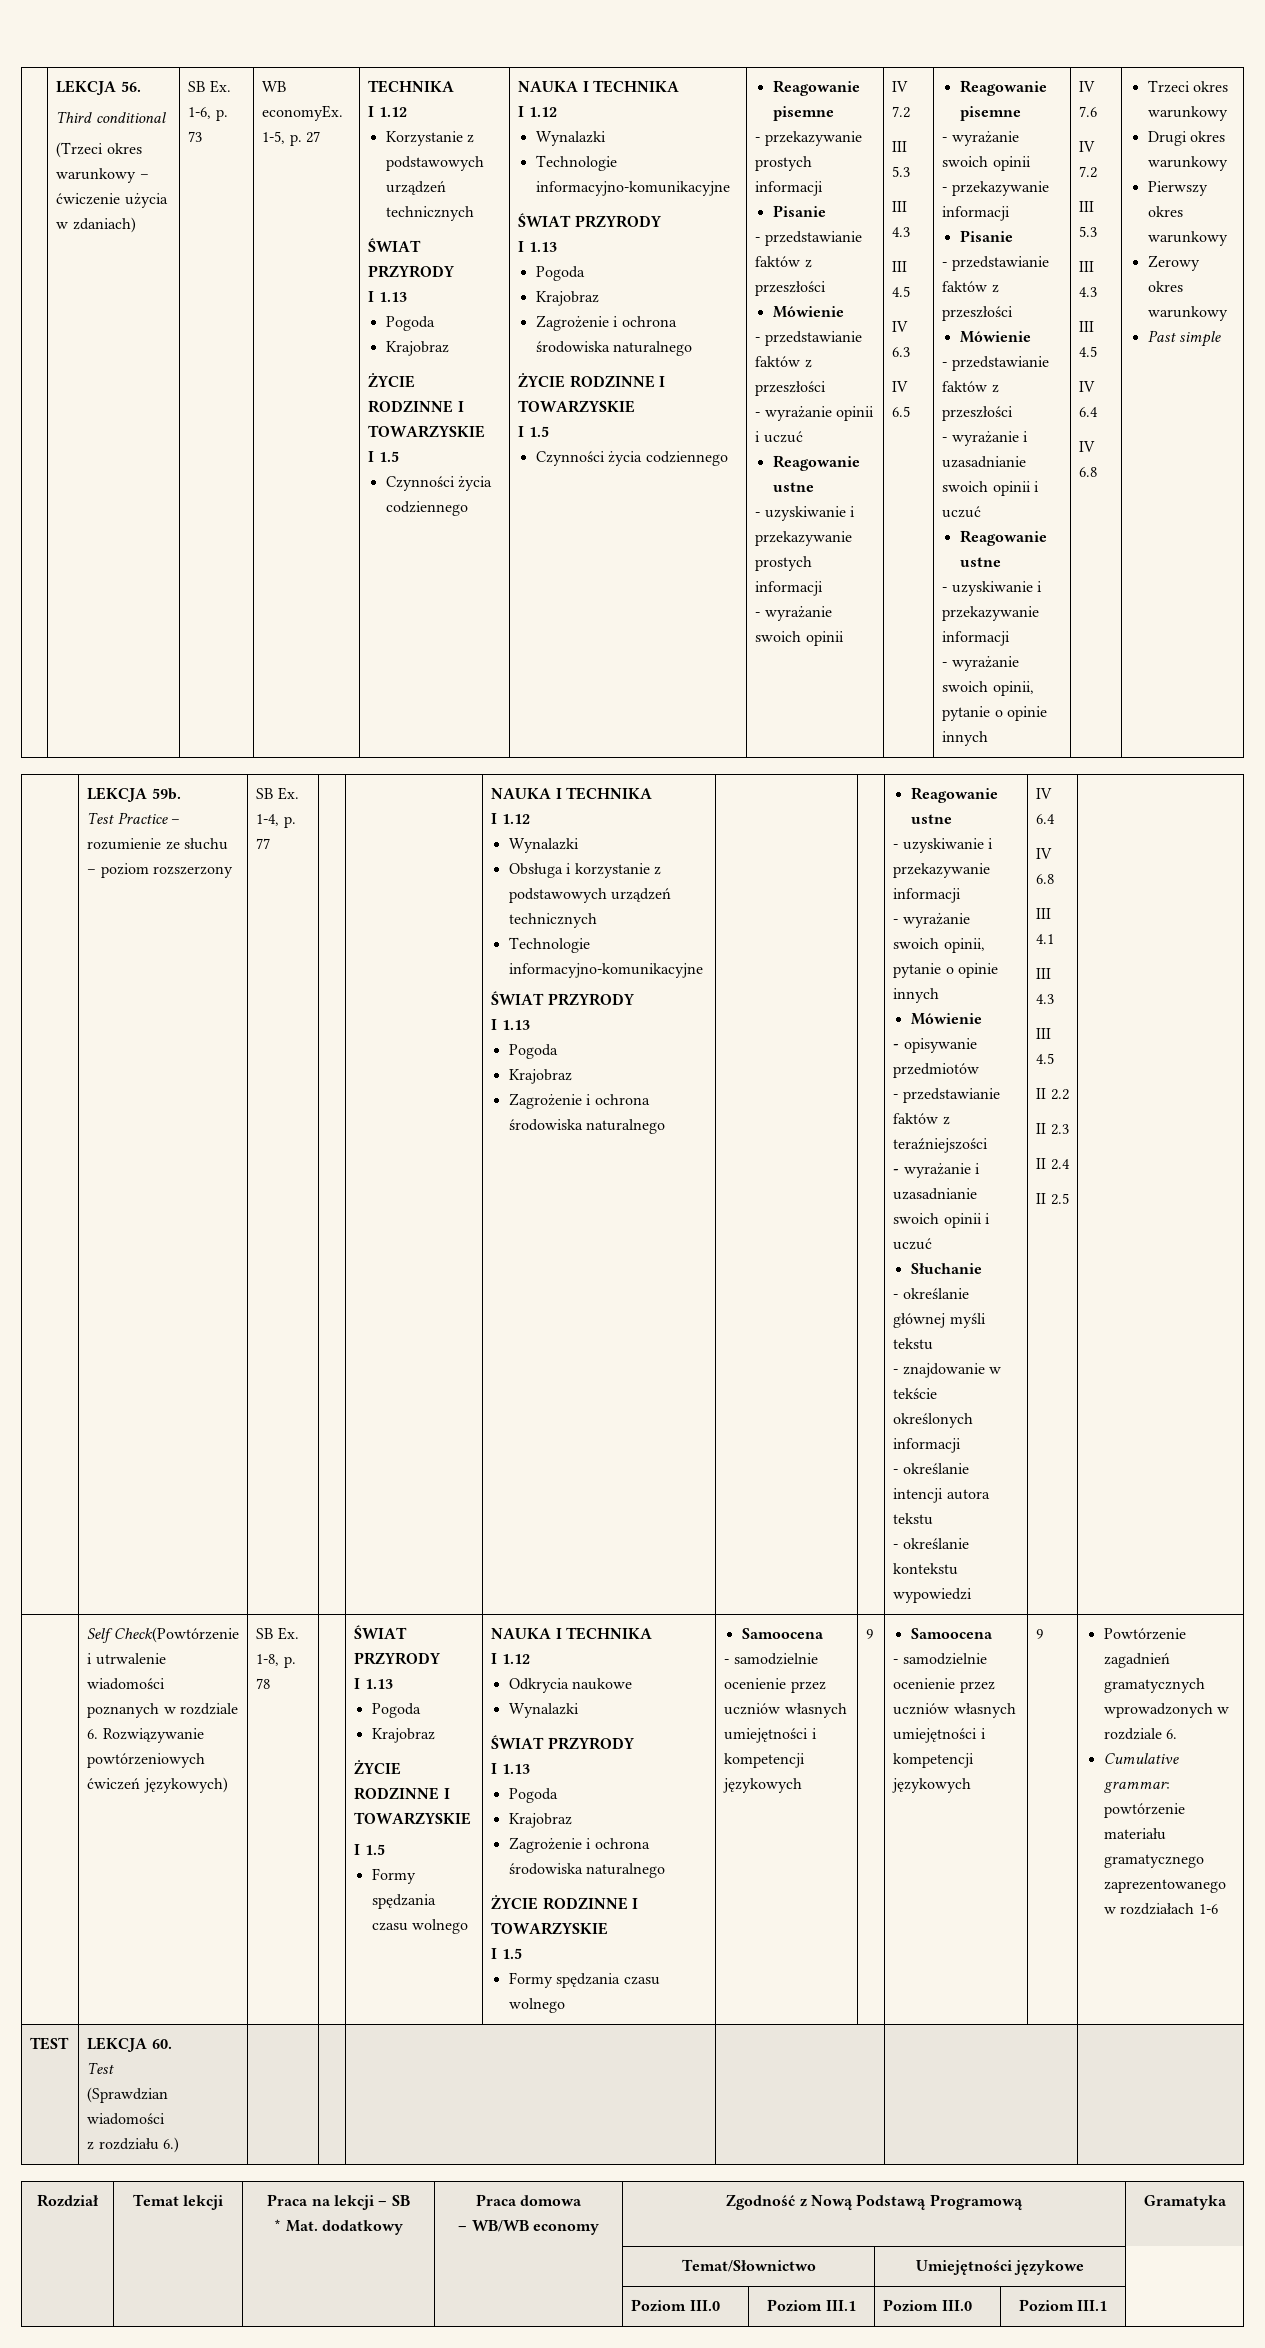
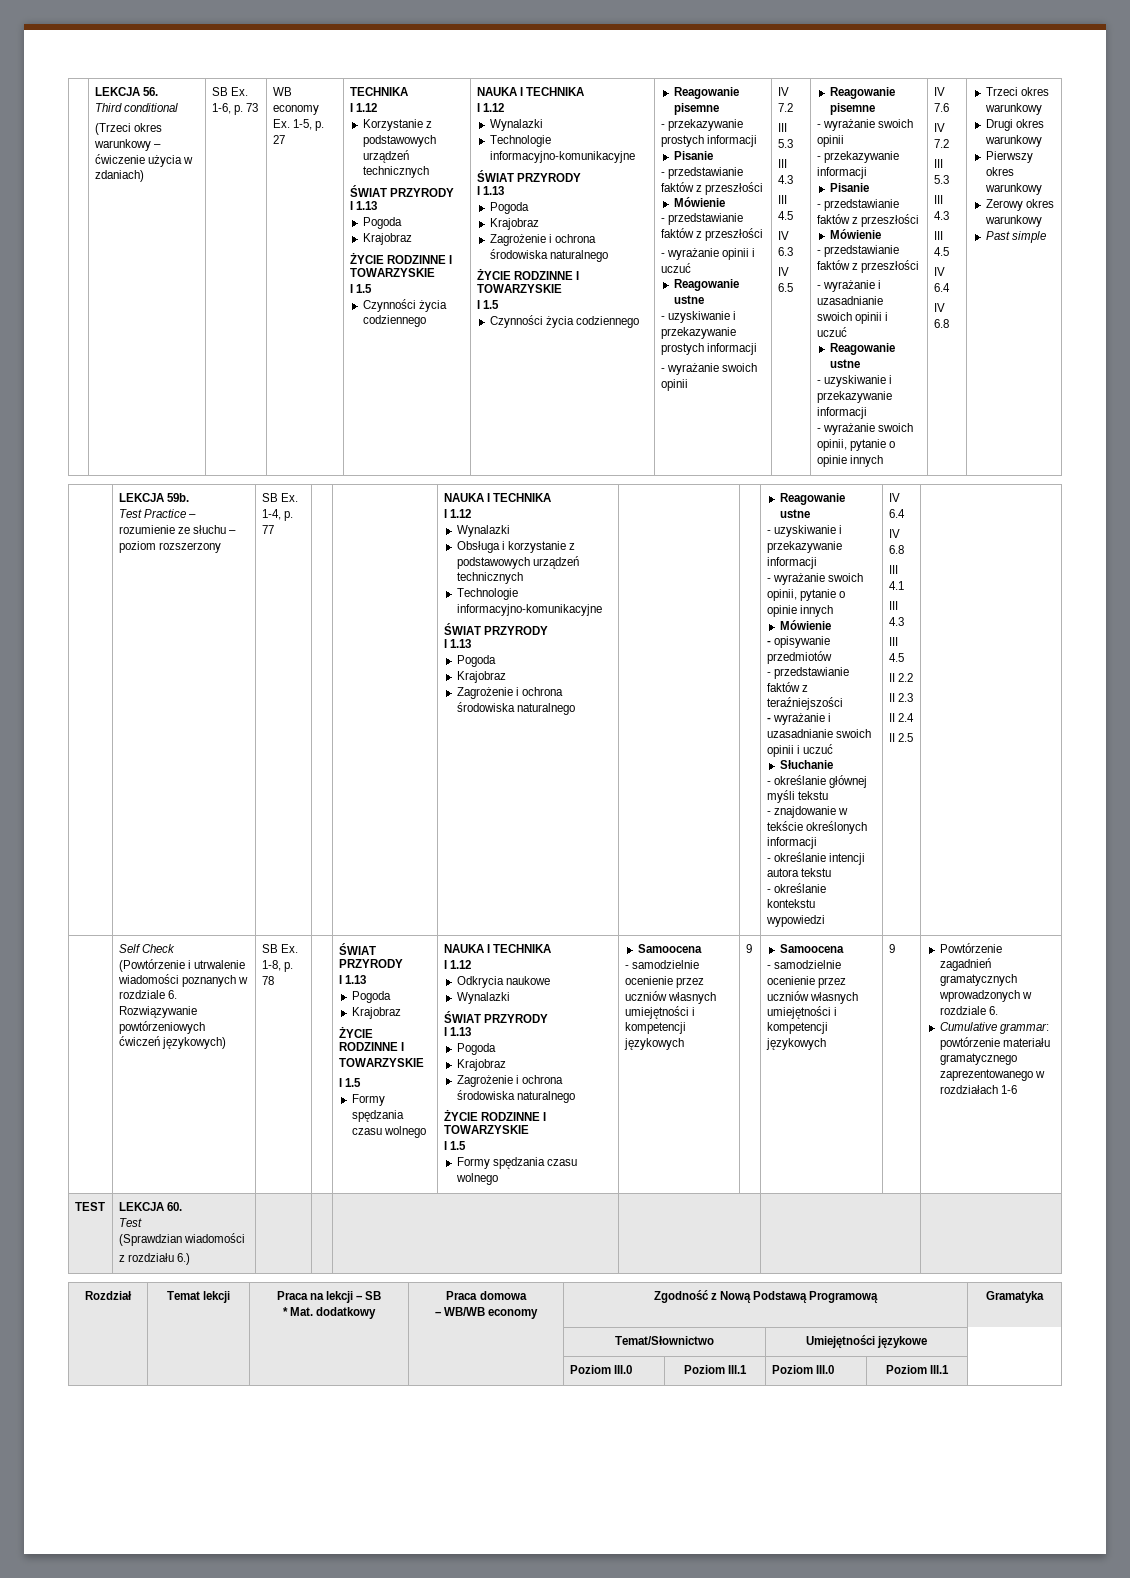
- WB economyEx. 1-5, p. 27
+ WB economy Ex. 1-5, p. 27
- Self Check(Powtórzenie i utrwalenie wiadomości poznanych w rozdziale 6. Rozwiązywanie powtórzeniowych ćwiczeń językowych)
+ Self Check
+ (Powtórzenie i utrwalenie wiadomości poznanych w rozdziale 6. Rozwiązywanie powtórzeniowych ćwiczeń językowych)

